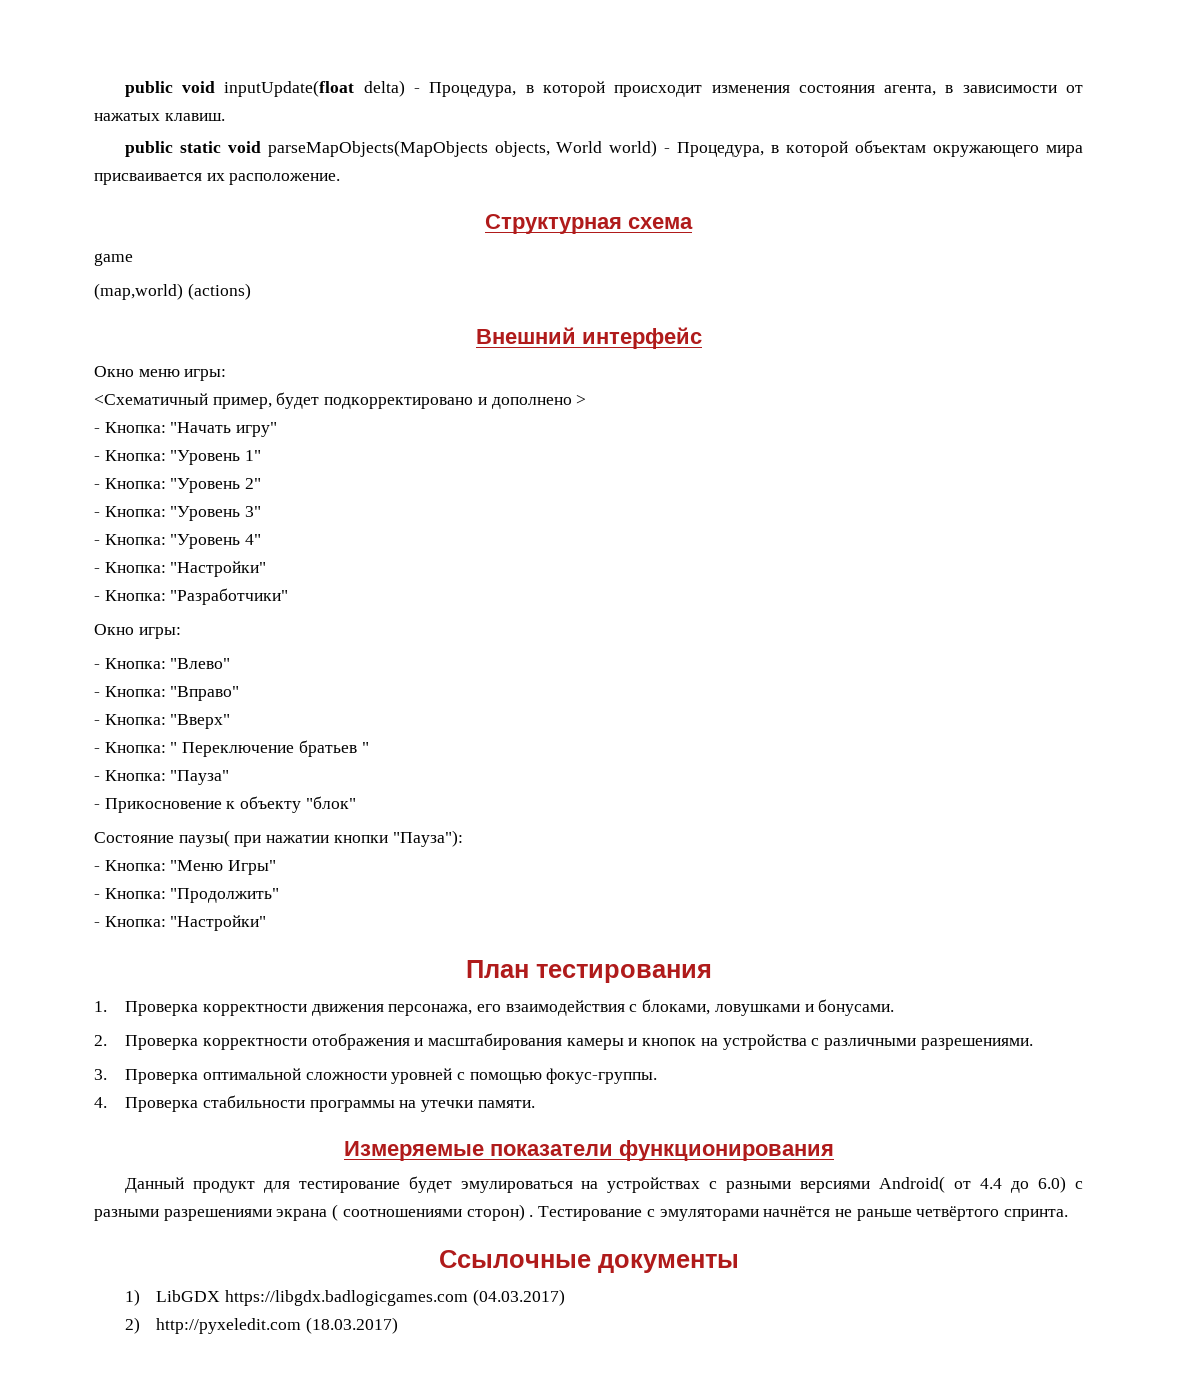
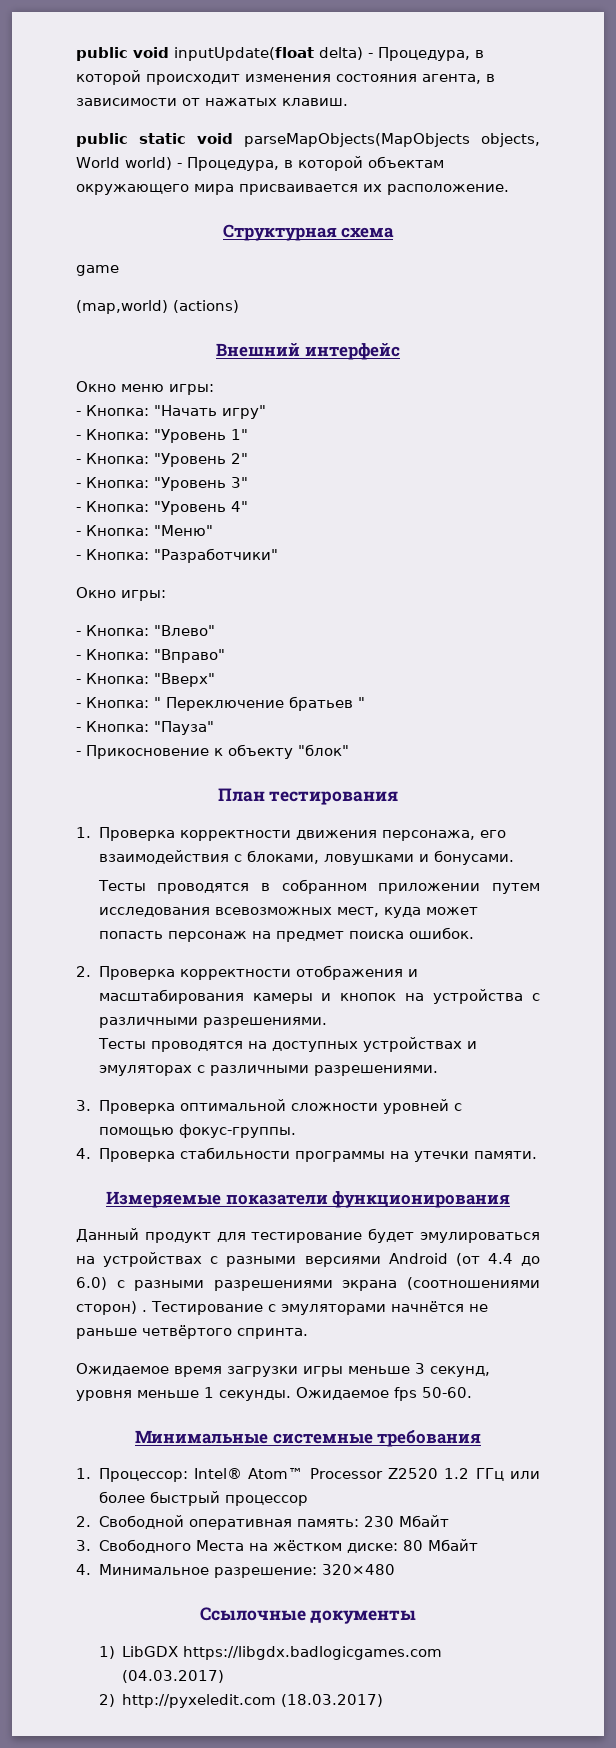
- <Схематичный пример, будет подкорректировано и дополнено >
  - Кнопка: "Уровень 4"
- - Кнопка: "Настройки"
+ - Кнопка: "Меню"
- Состояние паузы( при нажатии кнопки "Пауза"):
- - Кнопка: "Меню Игры"
- - Кнопка: "Продолжить"
- - Кнопка: "Настройки"
+ Тесты проводятся в собранном приложении путем исследования всевозможных мест, куда может попасть персонаж на предмет поиска ошибок.
+ Тесты проводятся на доступных устройствах и эмуляторах с различными разрешениями.
- Данный продукт для тестирование будет эмулироваться на устройствах с разными версиями Android( от 4.4 до 6.0) с разными разрешениями экрана ( соотношениями сторон) .
+ Данный продукт для тестирование будет эмулироваться на устройствах с разными версиями Android (от 4.4 до 6.0) с разными разрешениями экрана (соотношениями сторон) .
+ Ожидаемое время загрузки игры меньше 3 секунд, уровня меньше 1 секунды. Ожидаемое fps 50-60.
+ Минимальные системные требования
+ 1. Процессор: Intel® Atom™ Processor Z2520 1.2 ГГц или более быстрый процессор
+ 2. Свободной оперативная память: 230 Мбайт
+ 3. Свободного Места на жёстком диске: 80 Мбайт
+ 4. Минимальное разрешение: 320×480

